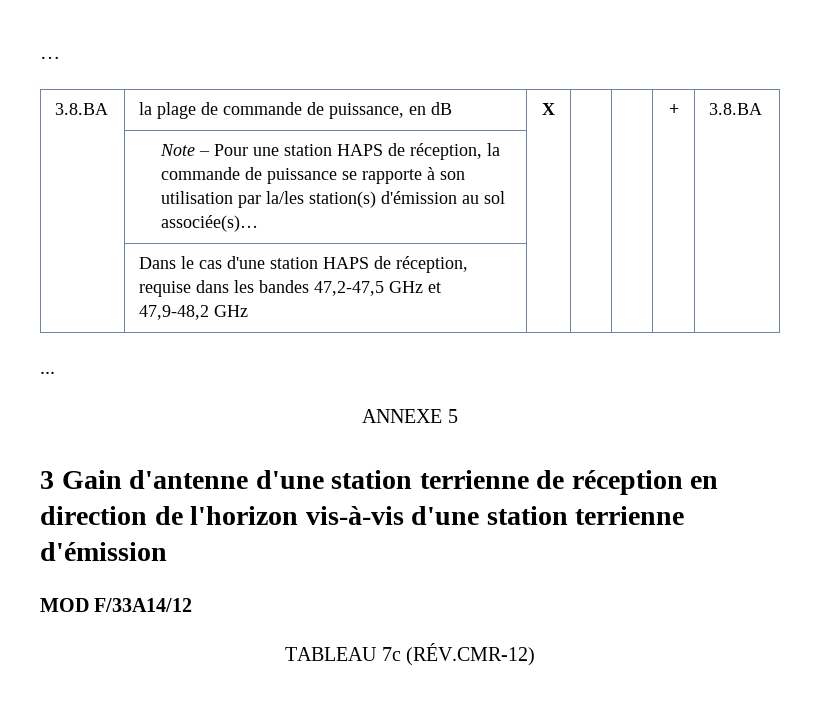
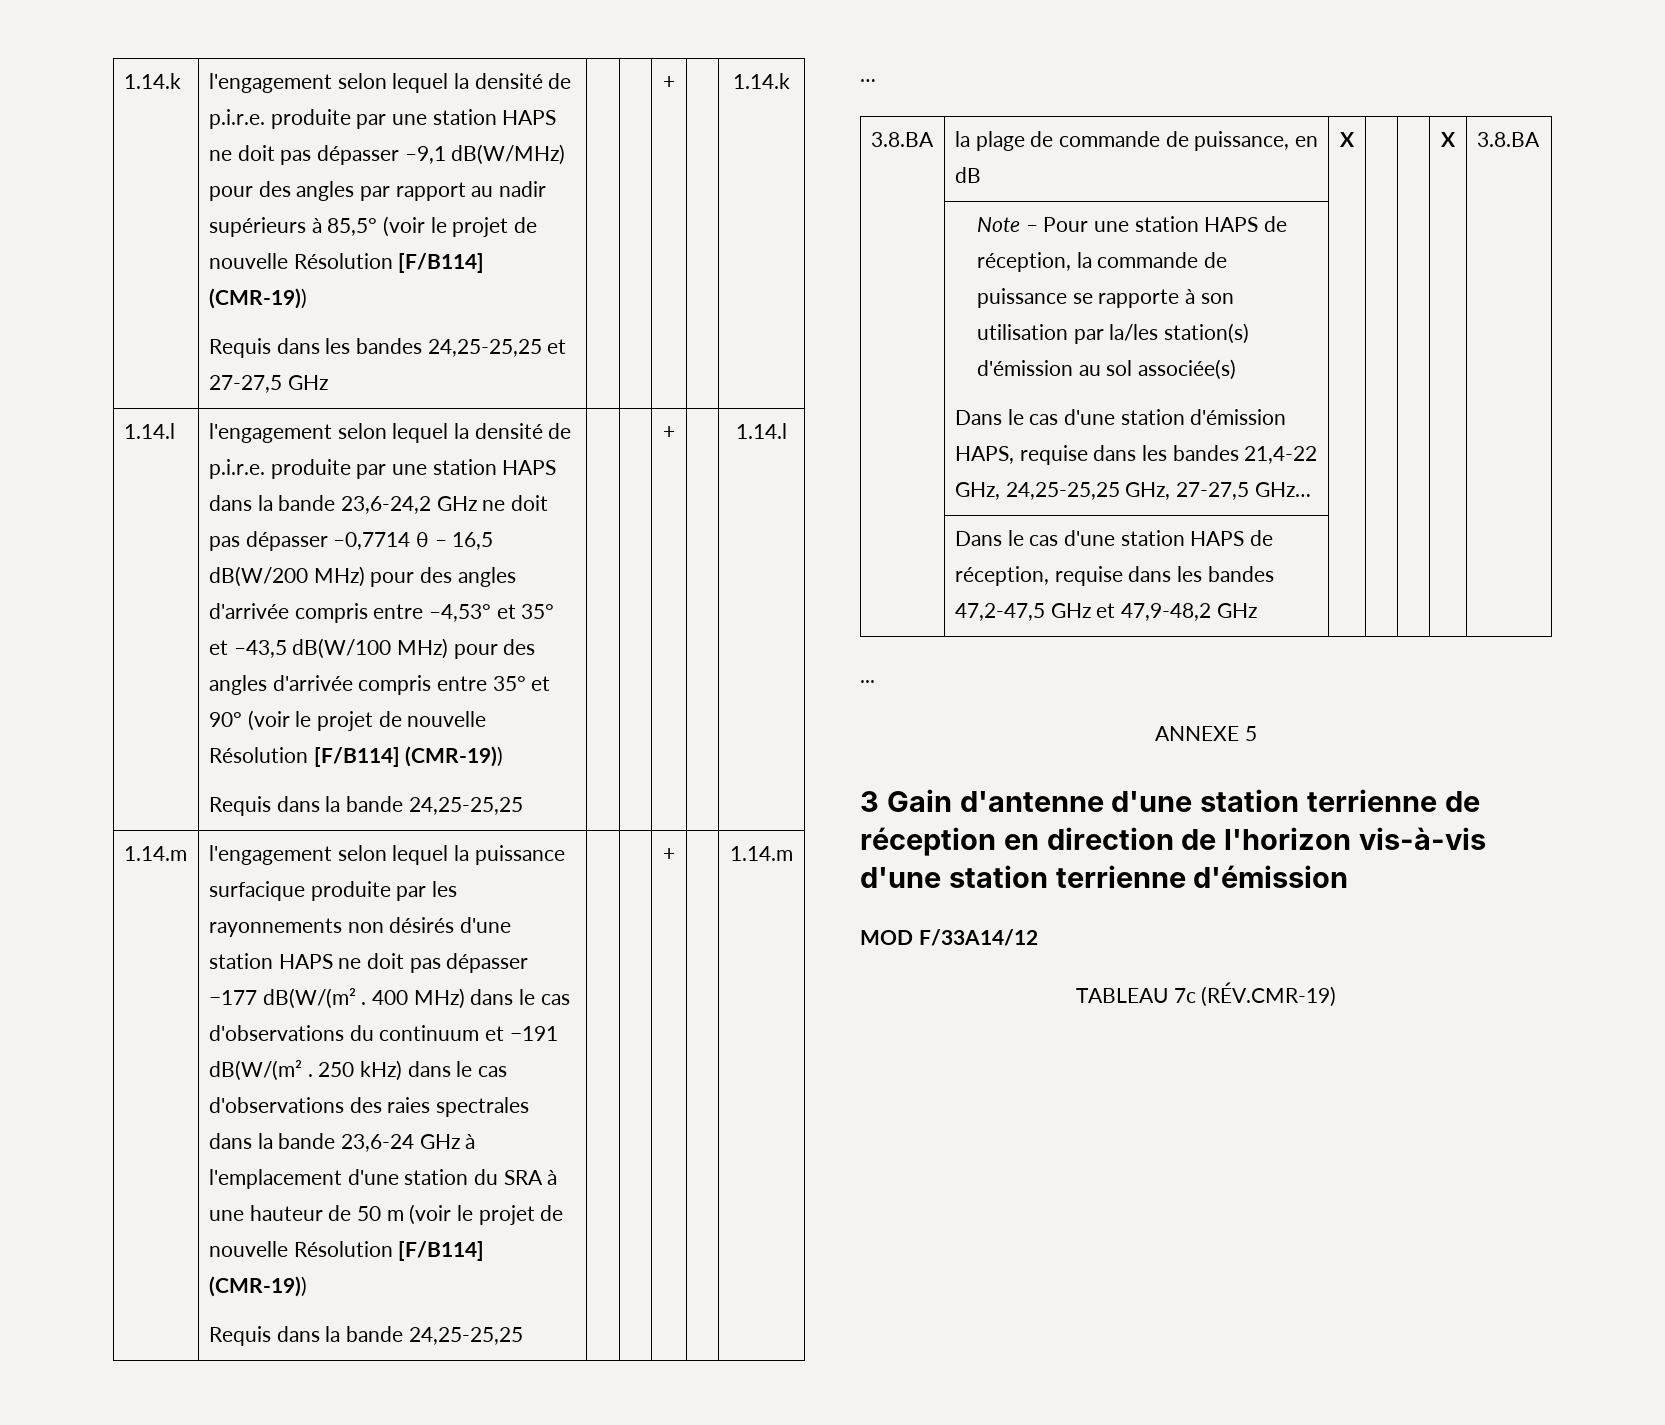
+ 1.14.k | l'engagement selon lequel la densité de p.i.r.e. produite par une station HAPS ne doit pas dépasser –9,1 dB(W/MHz) pour des angles par rapport au nadir supérieurs à 85,5° (voir le projet de nouvelle Résolution [F/B114] (CMR-19))
+ Requis dans les bandes 24,25-25,25 et 27-27,5 GHz | | | + | | 1.14.k
+ 1.14.l | l'engagement selon lequel la densité de p.i.r.e. produite par une station HAPS dans la bande 23,6-24,2 GHz ne doit pas dépasser –0,7714 θ – 16,5 dB(W/200 MHz) pour des angles d'arrivée compris entre –4,53° et 35° et –43,5 dB(W/100 MHz) pour des angles d'arrivée compris entre 35° et 90° (voir le projet de nouvelle Résolution [F/B114] (CMR-19))
+ Requis dans la bande 24,25-25,25 | | | + | | 1.14.l
+ 1.14.m | l'engagement selon lequel la puissance surfacique produite par les rayonnements non désirés d'une station HAPS ne doit pas dépasser −177 dB(W/(m² . 400 MHz) dans le cas d'observations du continuum et −191 dB(W/(m² . 250 kHz) dans le cas d'observations des raies spectrales dans la bande 23,6-24 GHz à l'emplacement d'une station du SRA à une hauteur de 50 m (voir le projet de nouvelle Résolution [F/B114] (CMR-19))
+ Requis dans la bande 24,25-25,25 | | | + | | 1.14.m
- 3.8.BA | la plage de commande de puissance, en dB | X | | | + | 3.8.BA
+ 3.8.BA | la plage de commande de puissance, en dB | X | | | X | 3.8.BA
- Note – Pour une station HAPS de réception, la commande de puissance se rapporte à son utilisation par la/les station(s) d'émission au sol associée(s)…
+ Note – Pour une station HAPS de réception, la commande de puissance se rapporte à son utilisation par la/les station(s) d'émission au sol associée(s)
+ Dans le cas d'une station d'émission HAPS, requise dans les bandes 21,4-22 GHz, 24,25-25,25 GHz, 27-27,5 GHz…
- TABLEAU 7c (RÉV.CMR-12)
+ TABLEAU 7c (RÉV.CMR-19)

